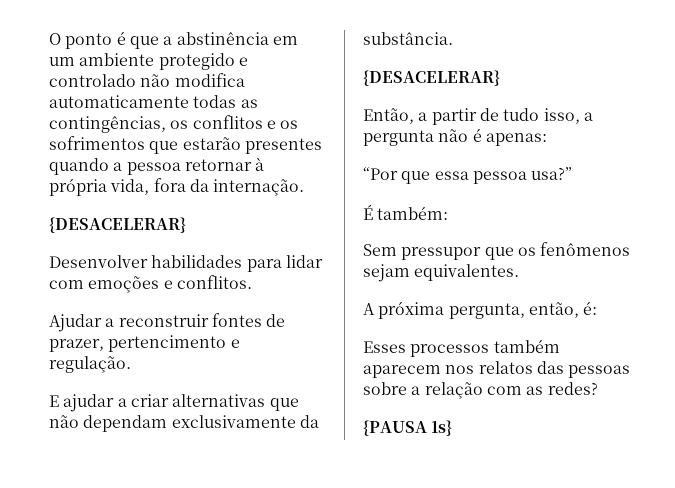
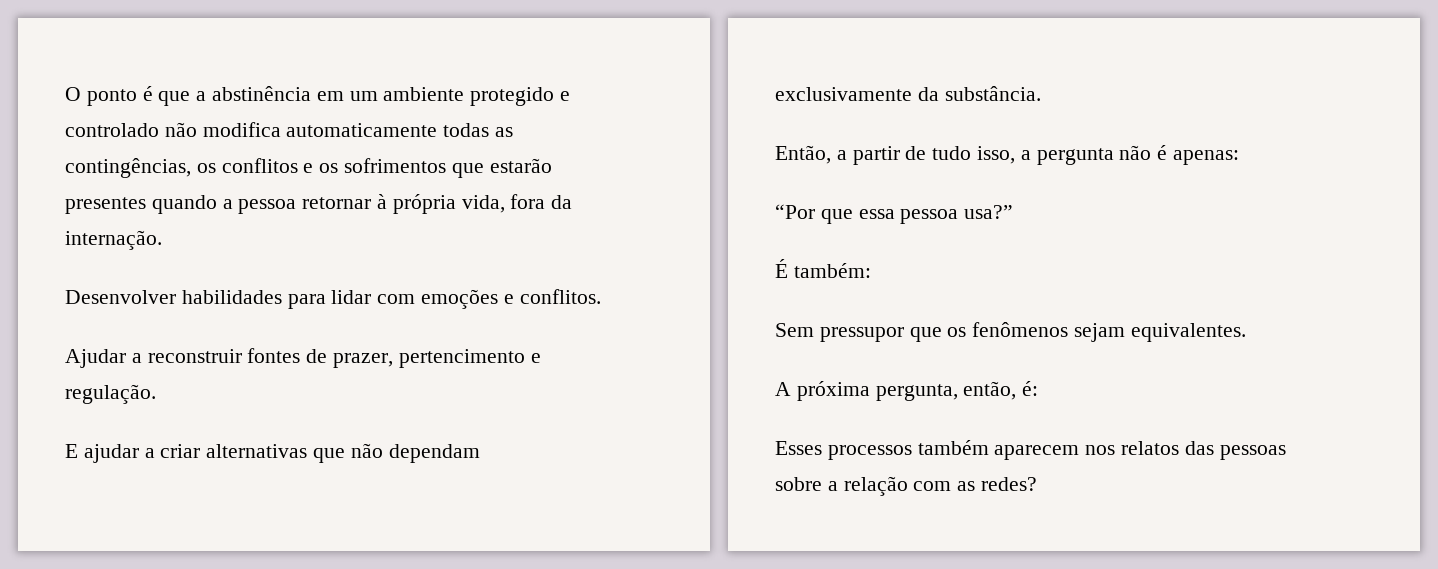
  O ponto é que a abstinência em um ambiente protegido e controlado não modifica automaticamente todas as contingências, os conflitos e os sofrimentos que estarão presentes quando a pessoa retornar à própria vida, fora da internação.
- {DESACELERAR}
  E ajudar a criar alternativas que não dependam exclusivamente da substância.
- {DESACELERAR}
- {PAUSA 1s}

